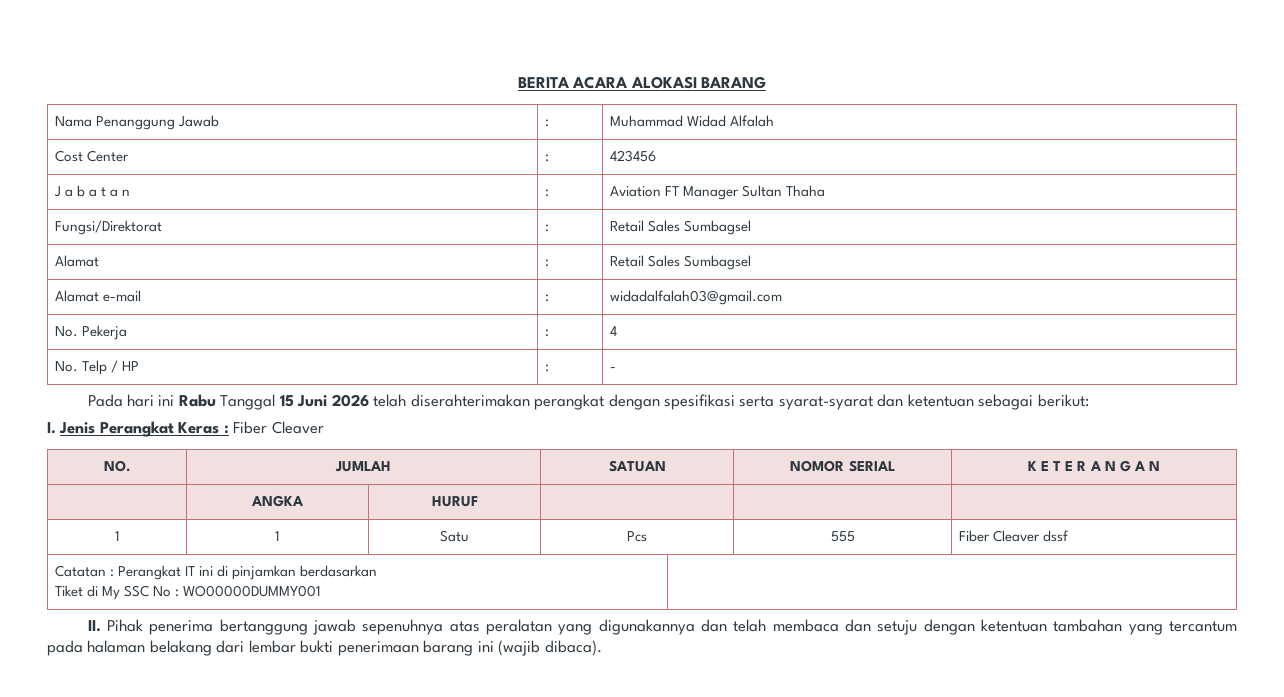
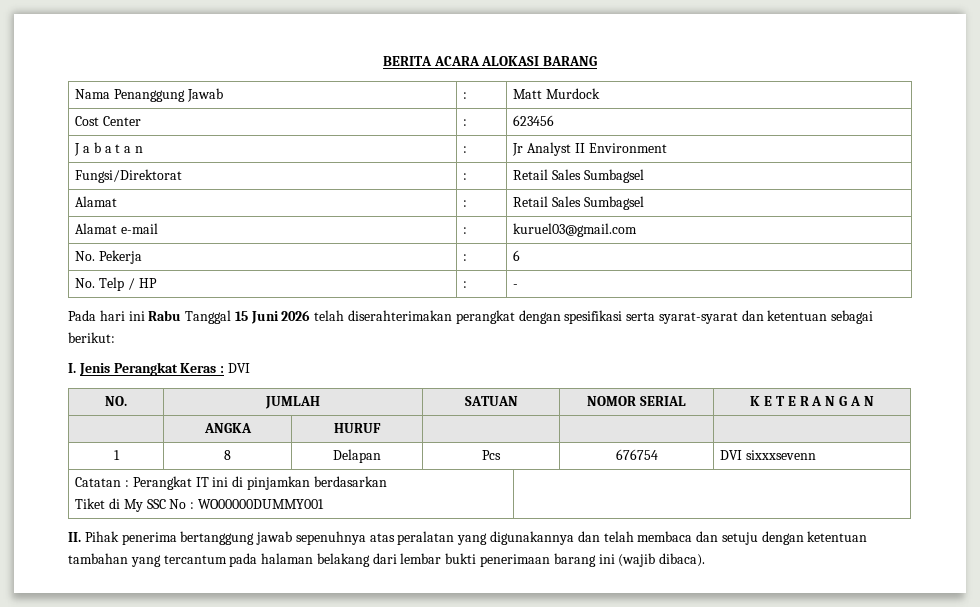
- Nama Penanggung Jawab | : | Muhammad Widad Alfalah
+ Nama Penanggung Jawab | : | Matt Murdock
- Cost Center | : | 423456
+ Cost Center | : | 623456
- J a b a t a n | : | Aviation FT Manager Sultan Thaha
+ J a b a t a n | : | Jr Analyst II Environment
- Alamat e-mail | : | widadalfalah03@gmail.com
+ Alamat e-mail | : | kuruel03@gmail.com
- No. Pekerja | : | 4
+ No. Pekerja | : | 6
- I. Jenis Perangkat Keras : Fiber Cleaver
+ I. Jenis Perangkat Keras : DVI
- 1 | 1 | Satu | Pcs | 555 | Fiber Cleaver dssf
+ 1 | 8 | Delapan | Pcs | 676754 | DVI sixxxsevenn

